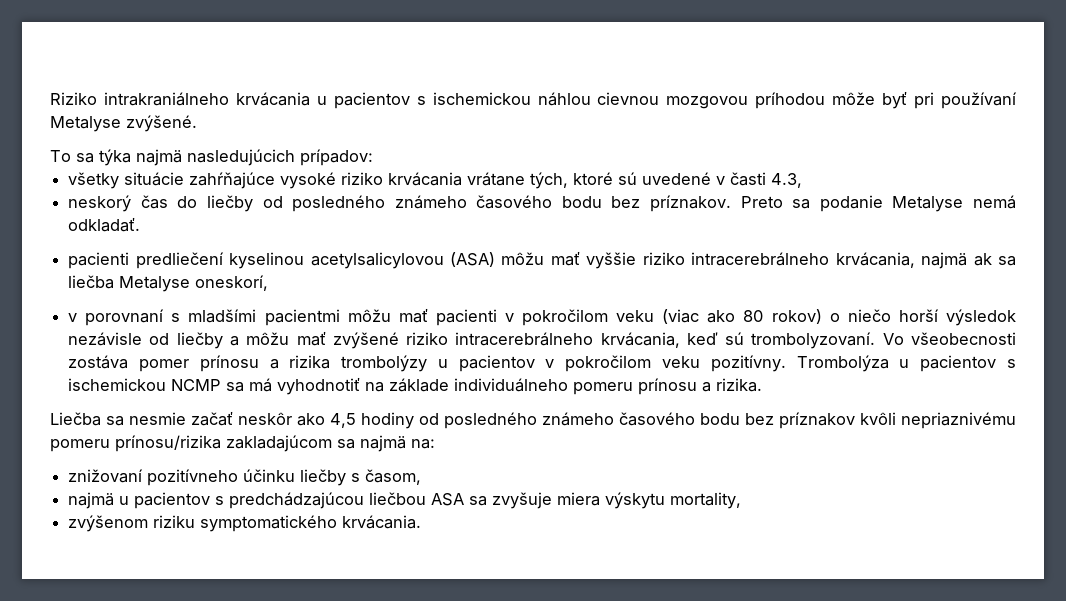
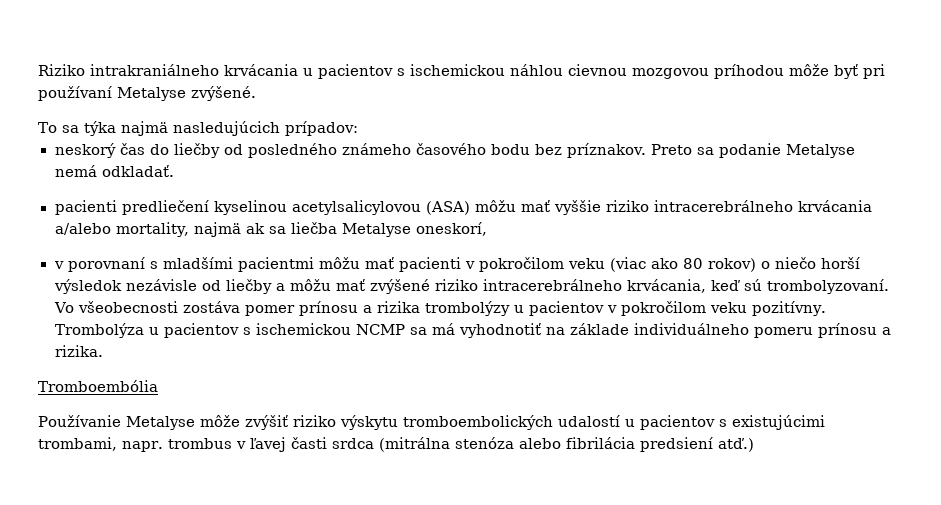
- všetky situácie zahŕňajúce vysoké riziko krvácania vrátane tých, ktoré sú uvedené v časti 4.3,
- pacienti predliečení kyselinou acetylsalicylovou (ASA) môžu mať vyššie riziko intracerebrálneho krvácania, najmä ak sa liečba Metalyse oneskorí,
+ pacienti predliečení kyselinou acetylsalicylovou (ASA) môžu mať vyššie riziko intracerebrálneho krvácania a/alebo mortality, najmä ak sa liečba Metalyse oneskorí,
- Liečba sa nesmie začať neskôr ako 4,5 hodiny od posledného známeho časového bodu bez príznakov kvôli nepriaznivému pomeru prínosu/rizika zakladajúcom sa najmä na:
- znižovaní pozitívneho účinku liečby s časom,
- najmä u pacientov s predchádzajúcou liečbou ASA sa zvyšuje miera výskytu mortality,
- zvýšenom riziku symptomatického krvácania.
+ Tromboembólia
+ Používanie Metalyse môže zvýšiť riziko výskytu tromboembolických udalostí u pacientov s existujúcimi trombami, napr. trombus v ľavej časti srdca (mitrálna stenóza alebo fibrilácia predsiení atď.)

